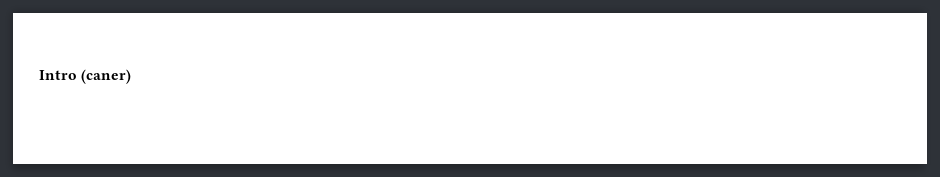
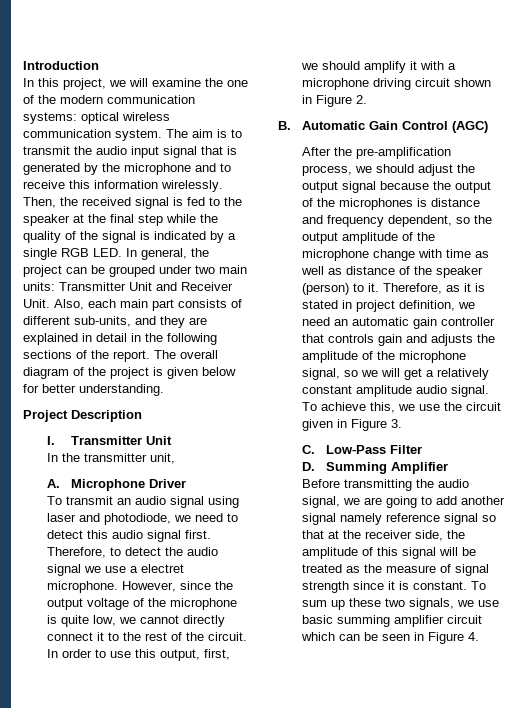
- Intro (caner)
+ Introduction
+ In this project, we will examine the one of the modern communication systems: optical wireless communication system. The aim is to transmit the audio input signal that is generated by the microphone and to receive this information wirelessly. Then, the received signal is fed to the speaker at the final step while the quality of the signal is indicated by a single RGB LED. In general, the project can be grouped under two main units: Transmitter Unit and Receiver Unit. Also, each main part consists of different sub-units, and they are explained in detail in the following sections of the report. The overall diagram of the project is given below for better understanding.
+ Project Description
+ I. Transmitter Unit
+ In the transmitter unit,
+ A. Microphone Driver
+ To transmit an audio signal using laser and photodiode, we need to detect this audio signal first. Therefore, to detect the audio signal we use a electret microphone. However, since the output voltage of the microphone is quite low, we cannot directly connect it to the rest of the circuit. In order to use this output, first, we should amplify it with a microphone driving circuit shown in Figure 2.
+ B. Automatic Gain Control (AGC)
+ After the pre-amplification process, we should adjust the output signal because the output of the microphones is distance and frequency dependent, so the output amplitude of the microphone change with time as well as distance of the speaker (person) to it. Therefore, as it is stated in project definition, we need an automatic gain controller that controls gain and adjusts the amplitude of the microphone signal, so we will get a relatively constant amplitude audio signal. To achieve this, we use the circuit given in Figure 3.
+ C. Low-Pass Filter
+ D. Summing Amplifier
+ Before transmitting the audio signal, we are going to add another signal namely reference signal so that at the receiver side, the amplitude of this signal will be treated as the measure of signal strength since it is constant. To sum up these two signals, we use basic summing amplifier circuit which can be seen in Figure 4.

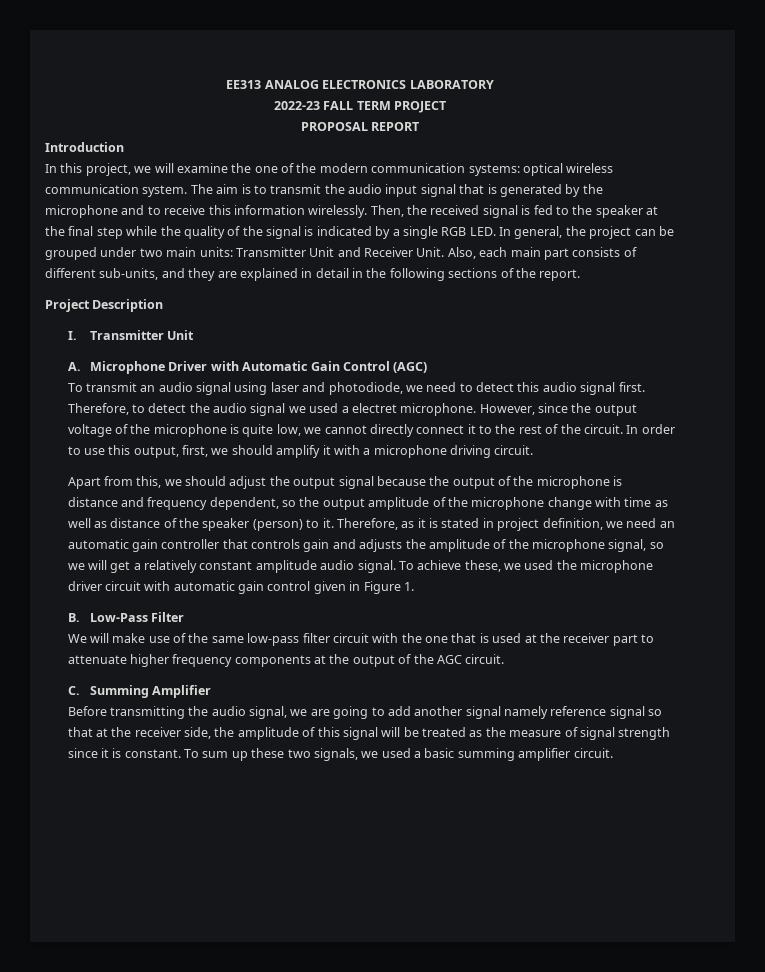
+ EE313 ANALOG ELECTRONICS LABORATORY
+ 2022-23 FALL TERM PROJECT
+ PROPOSAL REPORT
- The overall diagram of the project is given below for better understanding.
- In the transmitter unit,
- A. Microphone Driver
+ A. Microphone Driver with Automatic Gain Control (AGC)
- Therefore, to detect the audio signal we use a electret microphone.
+ Therefore, to detect the audio signal we used a electret microphone.
- In order to use this output, first, we should amplify it with a microphone driving circuit shown in Figure 2.
- B. Automatic Gain Control (AGC)
- After the pre-amplification process, we should adjust the output signal because the output of the microphones is distance and frequency dependent, so the output amplitude of the microphone change with time as well as distance of the speaker (person) to it.
+ In order to use this output, first, we should amplify it with a microphone driving circuit.
+ Apart from this, we should adjust the output signal because the output of the microphone is distance and frequency dependent, so the output amplitude of the microphone change with time as well as distance of the speaker (person) to it.
- To achieve this, we use the circuit given in Figure 3.
- C. Low-Pass Filter
+ To achieve these, we used the microphone driver circuit with automatic gain control given in Figure 1.
+ B. Low-Pass Filter
- D. Summing Amplifier
+ We will make use of the same low-pass filter circuit with the one that is used at the receiver part to attenuate higher frequency components at the output of the AGC circuit.
+ C. Summing Amplifier
- To sum up these two signals, we use basic summing amplifier circuit which can be seen in Figure 4.
+ To sum up these two signals, we used a basic summing amplifier circuit.

